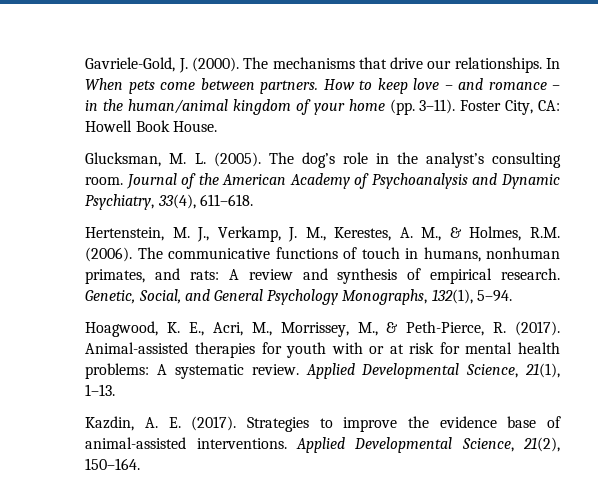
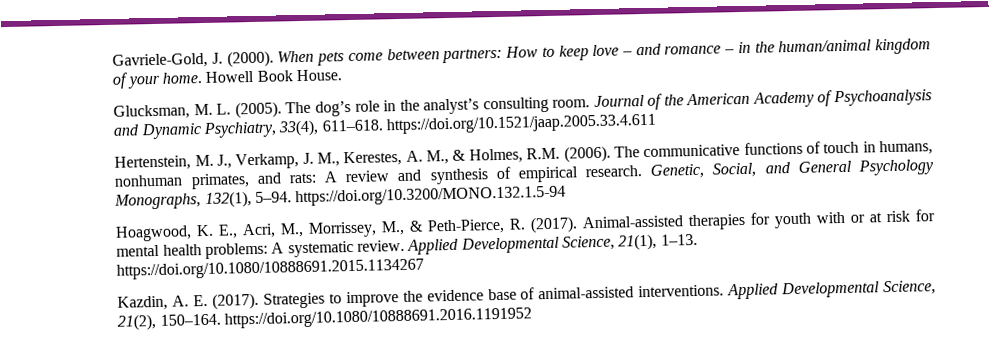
- The mechanisms that drive our relationships. In When pets come between partners. How to keep love – and romance – in the human/animal kingdom of your home (pp. 3–11). Foster City, CA: Howell Book House.
+ When pets come between partners: How to keep love – and romance – in the human/animal kingdom of your home. Howell Book House.
- Journal of the American Academy of Psychoanalysis and Dynamic Psychiatry, 33(4), 611–618.
+ Journal of the American Academy of Psychoanalysis and Dynamic Psychiatry, 33(4), 611–618. https://doi.org/10.1521/jaap.2005.33.4.611
- Genetic, Social, and General Psychology Monographs, 132(1), 5–94.
+ Genetic, Social, and General Psychology Monographs, 132(1), 5–94. https://doi.org/10.3200/MONO.132.1.5-94
- Applied Developmental Science, 21(1), 1–13.
+ Applied Developmental Science, 21(1), 1–13. https://doi.org/10.1080/10888691.2015.1134267
- Applied Developmental Science, 21(2), 150–164.
+ Applied Developmental Science, 21(2), 150–164. https://doi.org/10.1080/10888691.2016.1191952

